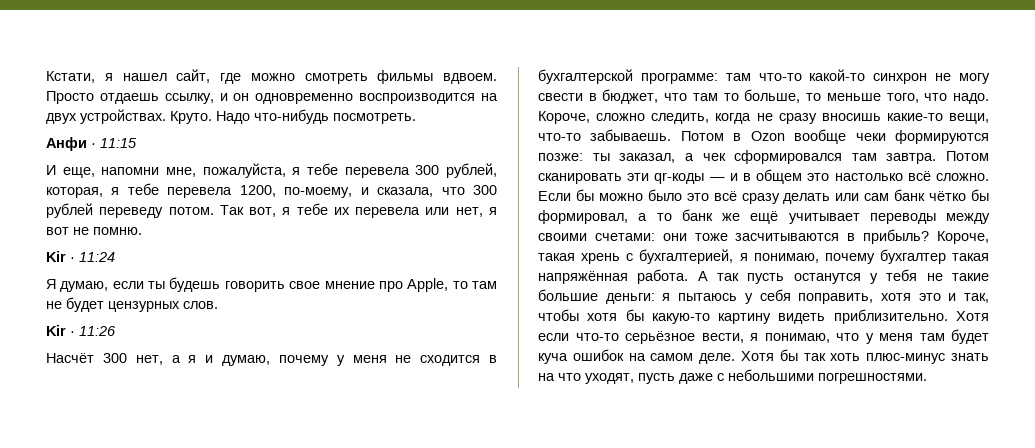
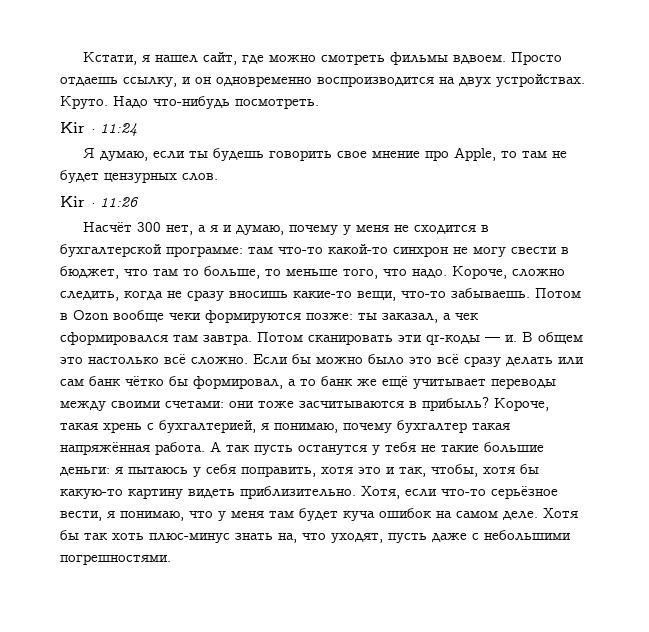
- Анфи · 11:15
- И еще, напомни мне, пожалуйста, я тебе перевела 300 рублей, которая, я тебе перевела 1200, по-моему, и сказала, что 300 рублей переведу потом. Так вот, я тебе их перевела или нет, я вот не помню.
- Потом сканировать эти qr-коды — и в общем это настолько всё сложно.
+ Потом сканировать эти qr-коды — и. В общем это настолько всё сложно.
- А так пусть останутся у тебя не такие большие деньги: я пытаюсь у себя поправить, хотя это и так, чтобы хотя бы какую-то картину видеть приблизительно.
+ А так пусть останутся у тебя не такие большие деньги: я пытаюсь у себя поправить, хотя это и так, чтобы, хотя бы какую-то картину видеть приблизительно.
- Хотя если что-то серьёзное вести, я понимаю, что у меня там будет куча ошибок на самом деле.
+ Хотя, если что-то серьёзное вести, я понимаю, что у меня там будет куча ошибок на самом деле.
- Хотя бы так хоть плюс-минус знать на что уходят, пусть даже с небольшими погрешностями.
+ Хотя бы так хоть плюс-минус знать на, что уходят, пусть даже с небольшими погрешностями.

